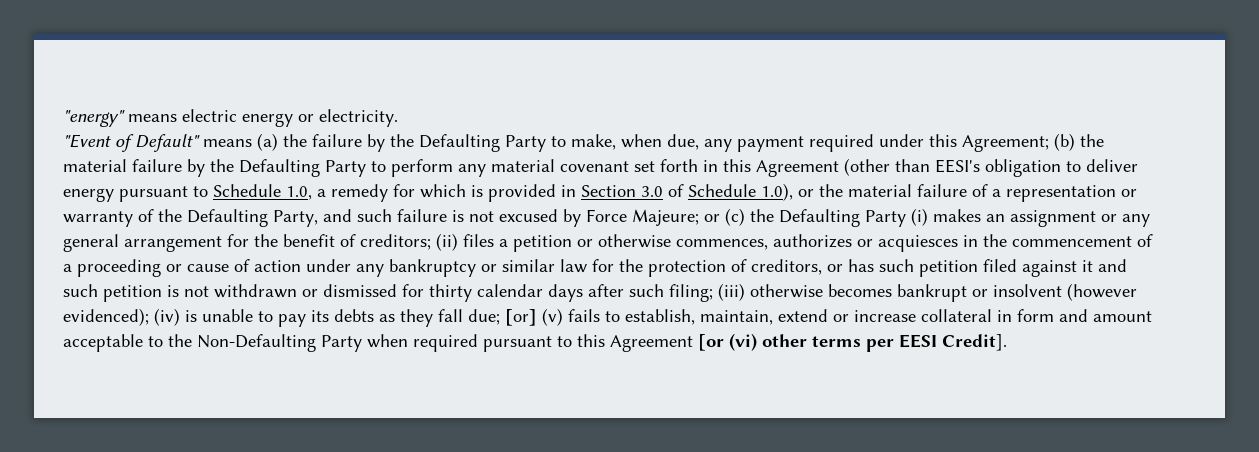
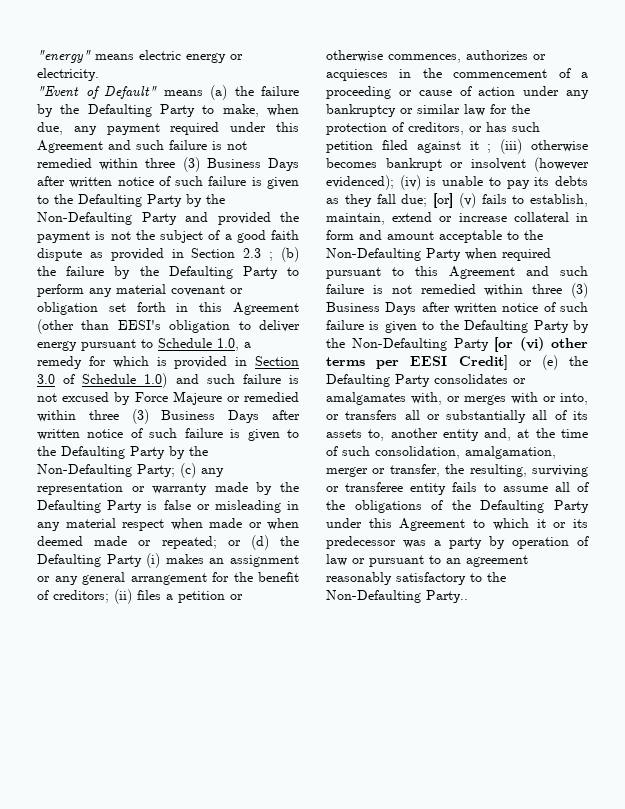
- "Event of Default" means (a) the failure by the Defaulting Party to make, when due, any payment required under this Agreement;
+ "Event of Default" means (a) the failure by the Defaulting Party to make, when due, any payment required under this Agreement and such failure is not remedied within three (3) Business Days after written notice of such failure is given to the Defaulting Party by the Non-Defaulting Party and provided the payment is not the subject of a good faith dispute as provided in Section 2.3 ;
- (b) the material failure by the Defaulting Party to perform any material covenant set forth in this Agreement (other than EESI's obligation to deliver energy pursuant to Schedule 1.0, a remedy for which is provided in Section 3.0 of Schedule 1.0), or the material failure of a representation or warranty of the Defaulting Party, and such failure is not excused by Force Majeure; or (c) the Defaulting Party (i) makes an assignment or any general arrangement for the benefit of creditors;
+ (b) the failure by the Defaulting Party to perform any material covenant or obligation set forth in this Agreement (other than EESI's obligation to deliver energy pursuant to Schedule 1.0, a remedy for which is provided in Section 3.0 of Schedule 1.0) and such failure is not excused by Force Majeure or remedied within three (3) Business Days after written notice of such failure is given to the Defaulting Party by the Non-Defaulting Party; (c) any representation or warranty made by the Defaulting Party is false or misleading in any material respect when made or when deemed made or repeated; or (d) the Defaulting Party (i) makes an assignment or any general arrangement for the benefit of creditors;
- (ii) files a petition or otherwise commences, authorizes or acquiesces in the commencement of a proceeding or cause of action under any bankruptcy or similar law for the protection of creditors, or has such petition filed against it and such petition is not withdrawn or dismissed for thirty calendar days after such filing;
+ (ii) files a petition or otherwise commences, authorizes or acquiesces in the commencement of a proceeding or cause of action under any bankruptcy or similar law for the protection of creditors, or has such petition filed against it ;
- [or] (v) fails to establish, maintain, extend or increase collateral in form and amount acceptable to the Non-Defaulting Party when required pursuant to this Agreement [or (vi) other terms per EESI Credit].
+ [or] (v) fails to establish, maintain, extend or increase collateral in form and amount acceptable to the Non-Defaulting Party when required pursuant to this Agreement and such failure is not remedied within three (3) Business Days after written notice of such failure is given to the Defaulting Party by the Non-Defaulting Party [or (vi) other terms per EESI Credit] or (e) the Defaulting Party consolidates or amalgamates with, or merges with or into, or transfers all or substantially all of its assets to, another entity and, at the time of such consolidation, amalgamation, merger or transfer, the resulting, surviving or transferee entity fails to assume all of the obligations of the Defaulting Party under this Agreement to which it or its predecessor was a party by operation of law or pursuant to an agreement reasonably satisfactory to the Non-Defaulting Party..

